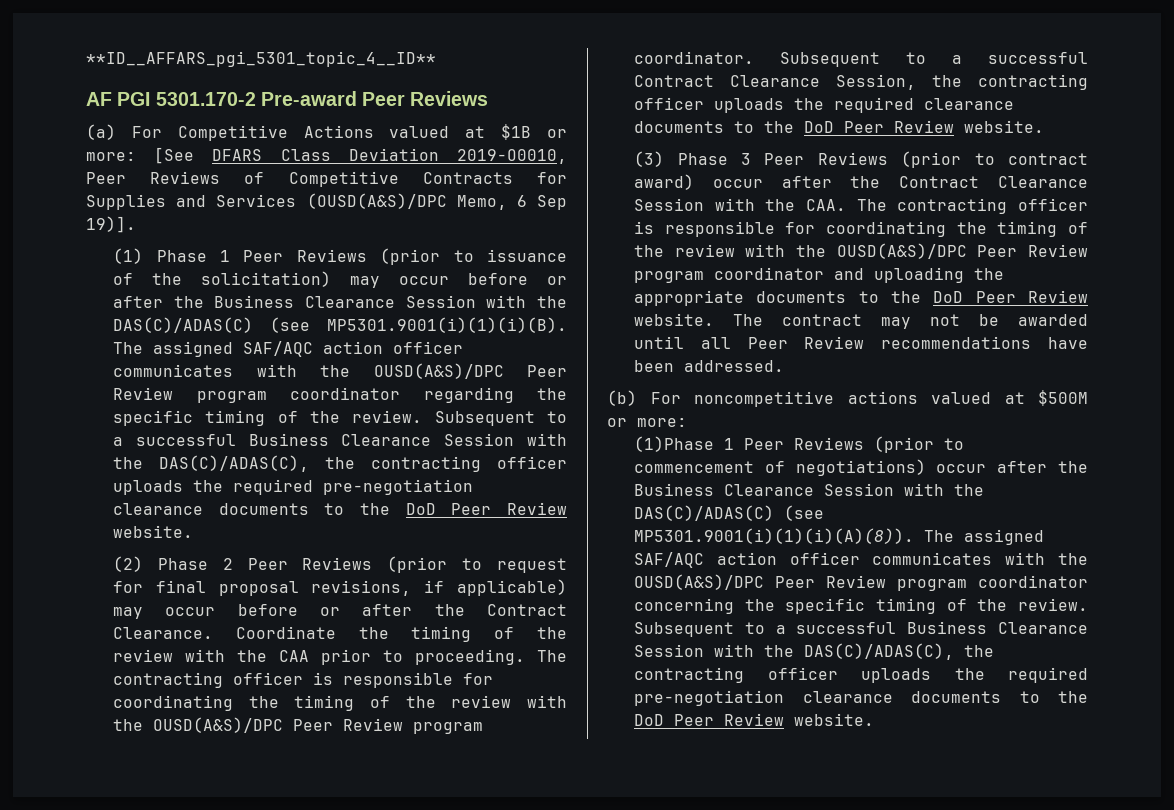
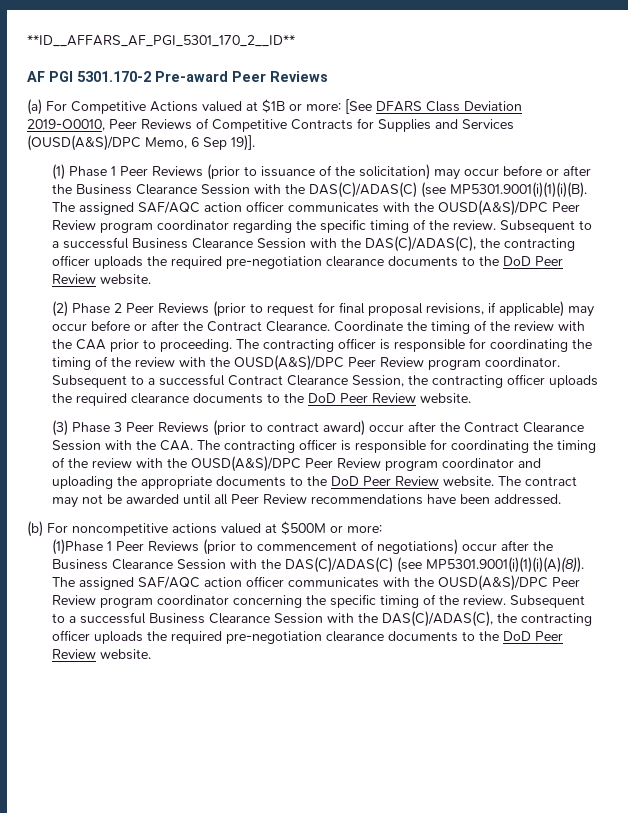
- **ID__AFFARS_pgi_5301_topic_4__ID**
+ **ID__AFFARS_AF_PGI_5301_170_2__ID**

